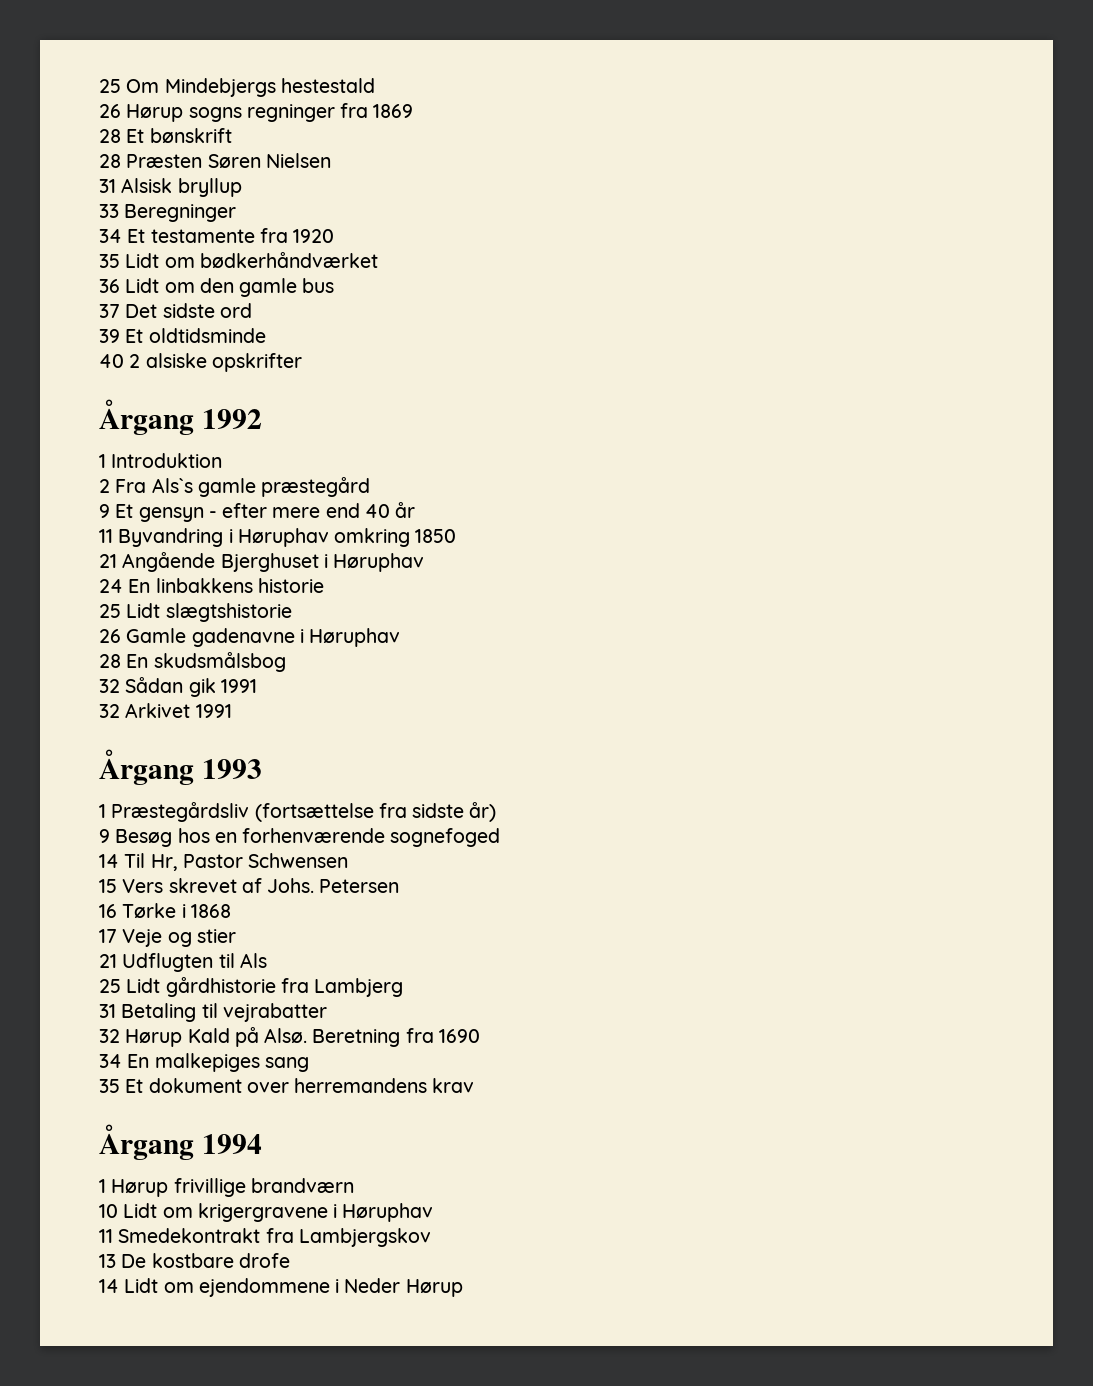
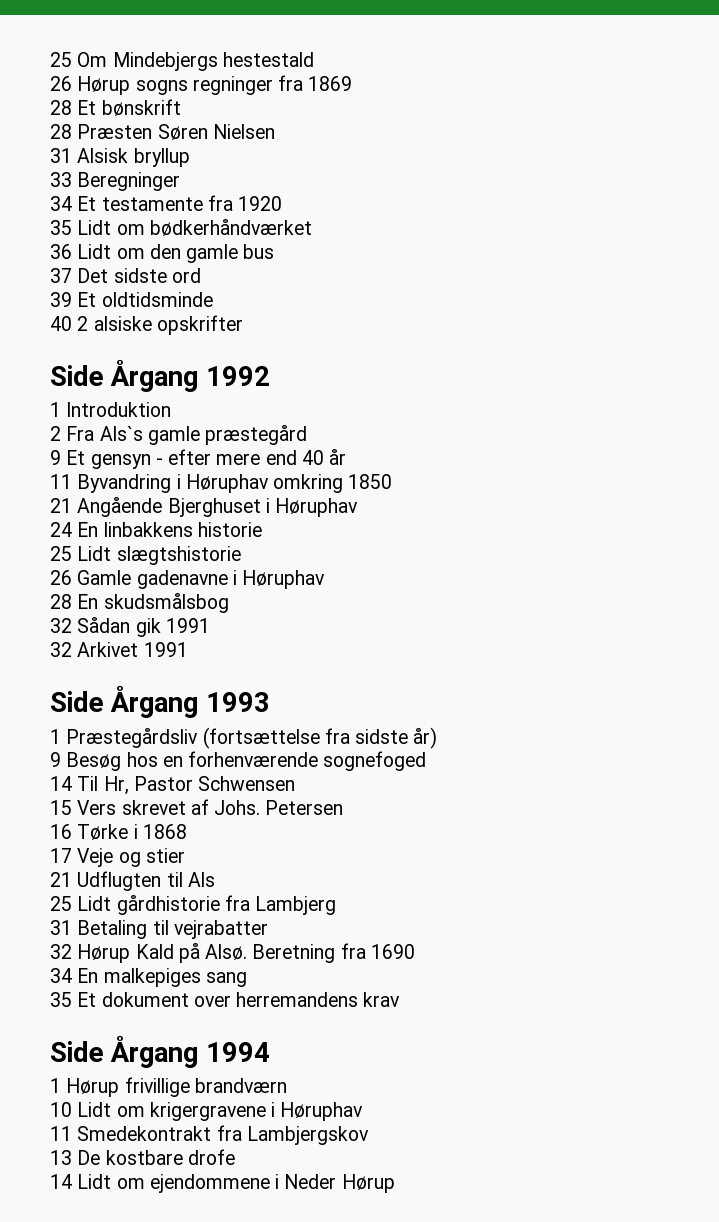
- Årgang 1992
+ Side Årgang 1992
- Årgang 1993
+ Side Årgang 1993
- Årgang 1994
+ Side Årgang 1994

